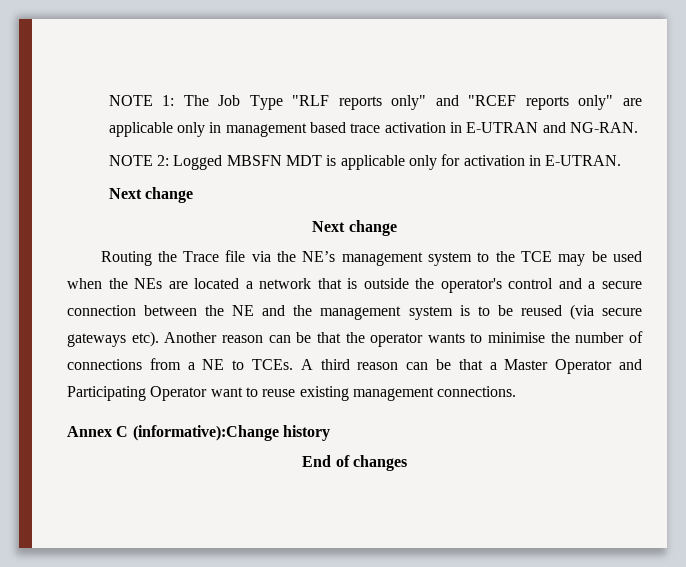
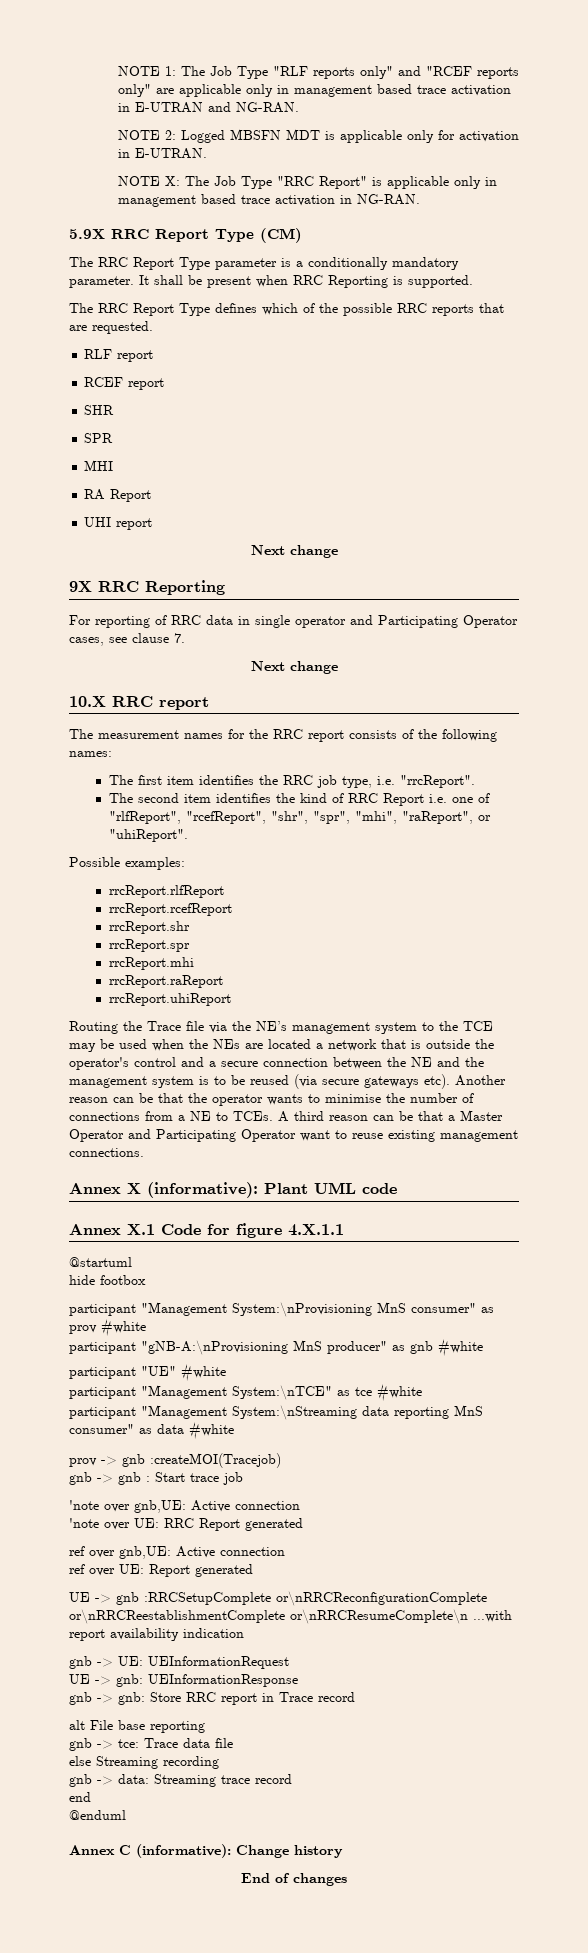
  NOTE 2: Logged MBSFN MDT is applicable only for activation in E-UTRAN.
+ NOTE X: The Job Type "RRC Report" is applicable only in management based trace activation in NG-RAN.
+ 5.9X RRC Report Type (CM)
+ The RRC Report Type parameter is a conditionally mandatory parameter. It shall be present when RRC Reporting is supported.
+ The RRC Report Type defines which of the possible RRC reports that are requested.
+ RLF report
+ RCEF report
+ SHR
+ SPR
+ MHI
+ RA Report
+ UHI report
  Next change
+ 9X RRC Reporting
+ For reporting of RRC data in single operator and Participating Operator cases, see clause 7.
  Next change
+ 10.X RRC report
+ The measurement names for the RRC report consists of the following names:
+ The first item identifies the RRC job type, i.e. "rrcReport".
+ The second item identifies the kind of RRC Report i.e. one of "rlfReport", "rcefReport", "shr", "spr", "mhi", "raReport", or "uhiReport".
+ Possible examples:
+ rrcReport.rlfReport
+ rrcReport.rcefReport
+ rrcReport.shr
+ rrcReport.spr
+ rrcReport.mhi
+ rrcReport.raReport
+ rrcReport.uhiReport
+ Annex X (informative): Plant UML code
+ Annex X.1 Code for figure 4.X.1.1
+ @startuml
+ hide footbox
+ participant "Management System:\nProvisioning MnS consumer" as prov #white
+ participant "gNB-A:\nProvisioning MnS producer" as gnb #white
+ participant "UE" #white
+ participant "Management System:\nTCE" as tce #white
+ participant "Management System:\nStreaming data reporting MnS consumer" as data #white
+ prov -> gnb :createMOI(Tracejob)
+ gnb -> gnb : Start trace job
+ 'note over gnb,UE: Active connection
+ 'note over UE: RRC Report generated
+ ref over gnb,UE: Active connection
+ ref over UE: Report generated
+ UE -> gnb :RRCSetupComplete or\nRRCReconfigurationComplete or\nRRCReestablishmentComplete or\nRRCResumeComplete\n ...with report availability indication
+ gnb -> UE: UEInformationRequest
+ UE -> gnb: UEInformationResponse
+ gnb -> gnb: Store RRC report in Trace record
+ alt File base reporting
+ gnb -> tce: Trace data file
+ else Streaming recording
+ gnb -> data: Streaming trace record
+ end
+ @enduml
- Annex C (informative):Change history
+ Annex C (informative): Change history

